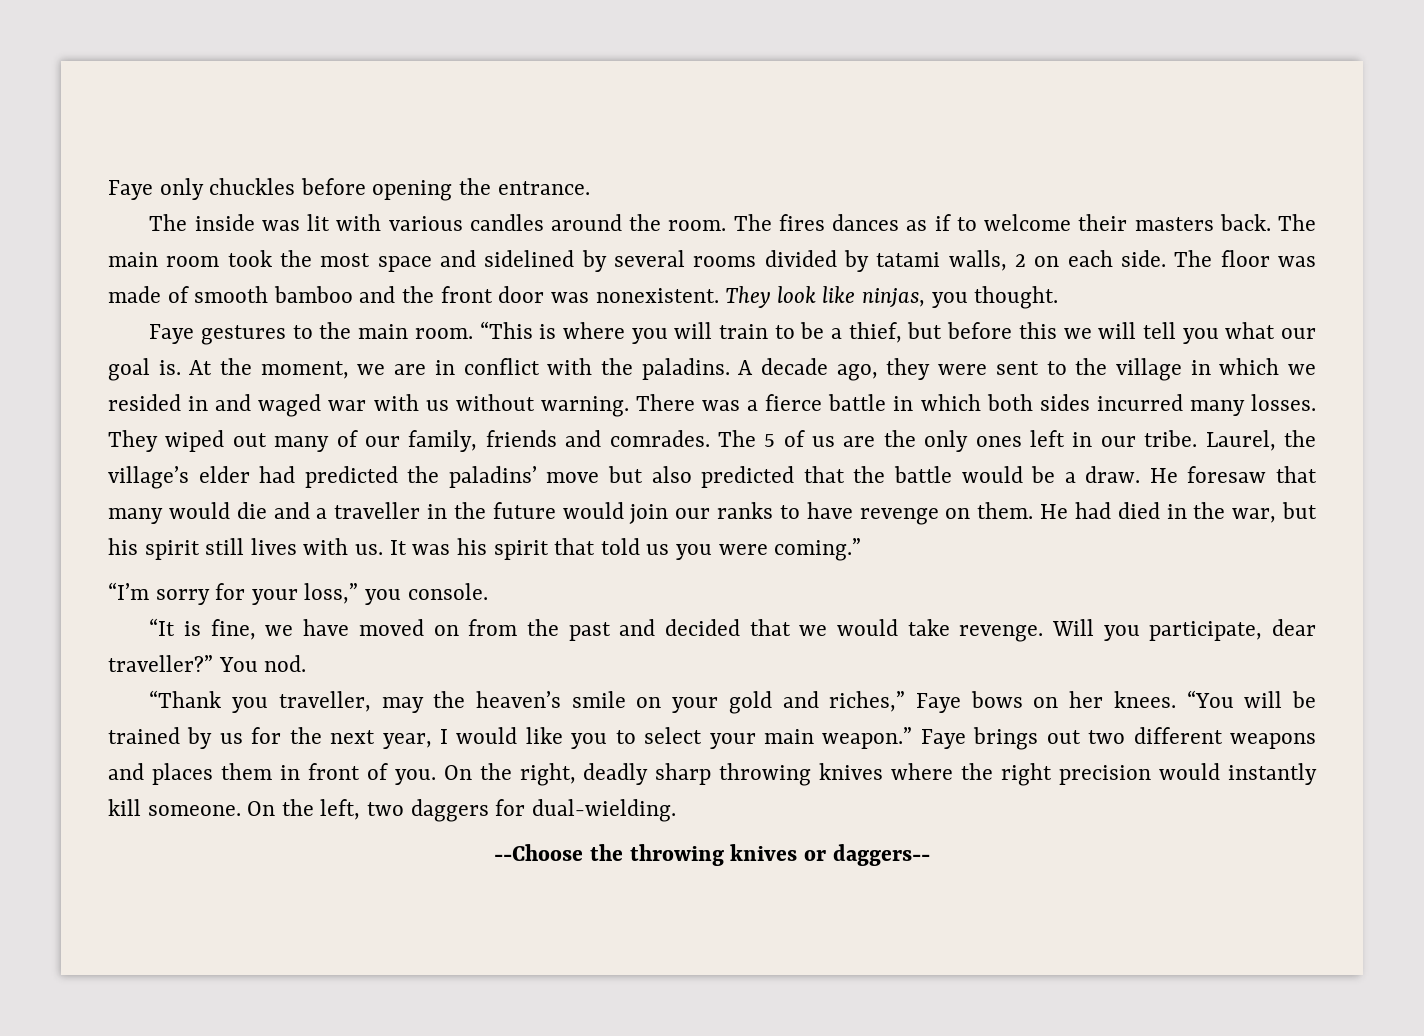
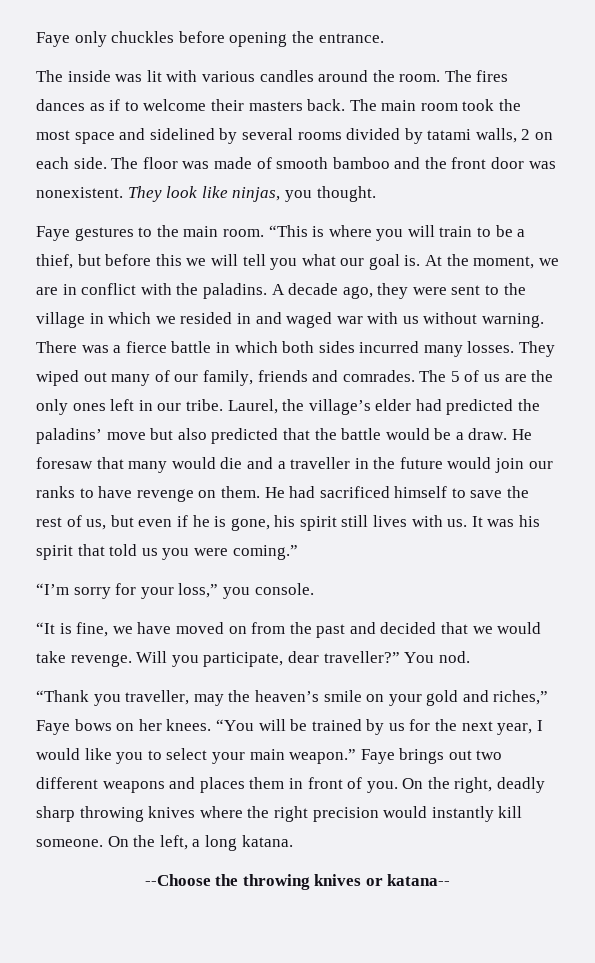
- He had died in the war, but his spirit still lives with us.
+ He had sacrificed himself to save the rest of us, but even if he is gone, his spirit still lives with us.
- On the left, two daggers for dual-wielding.
+ On the left, a long katana.
- --Choose the throwing knives or daggers--
+ --Choose the throwing knives or katana--

